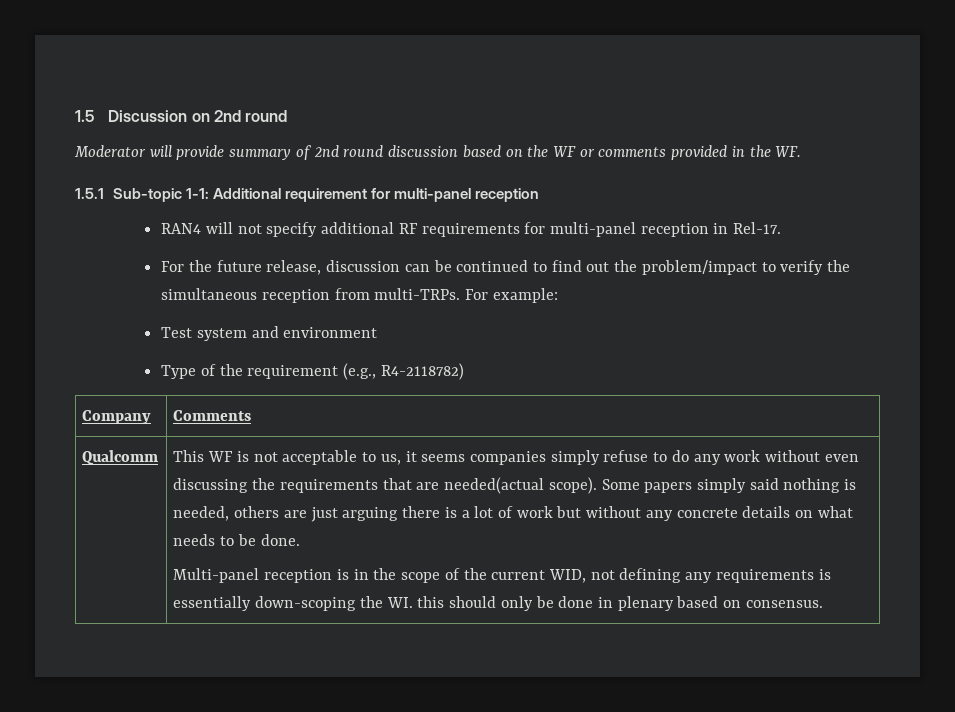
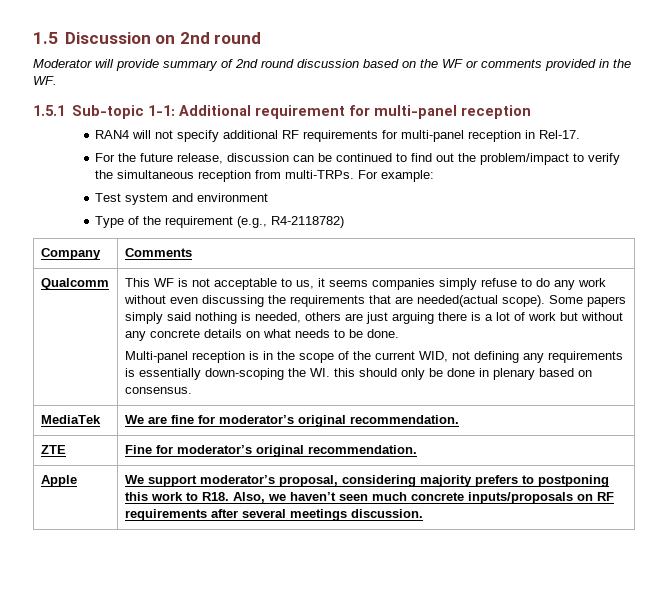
+ MediaTek | We are fine for moderator’s original recommendation.
+ ZTE | Fine for moderator’s original recommendation.
+ Apple | We support moderator’s proposal, considering majority prefers to postponing this work to R18. Also, we haven’t seen much concrete inputs/proposals on RF requirements after several meetings discussion.

